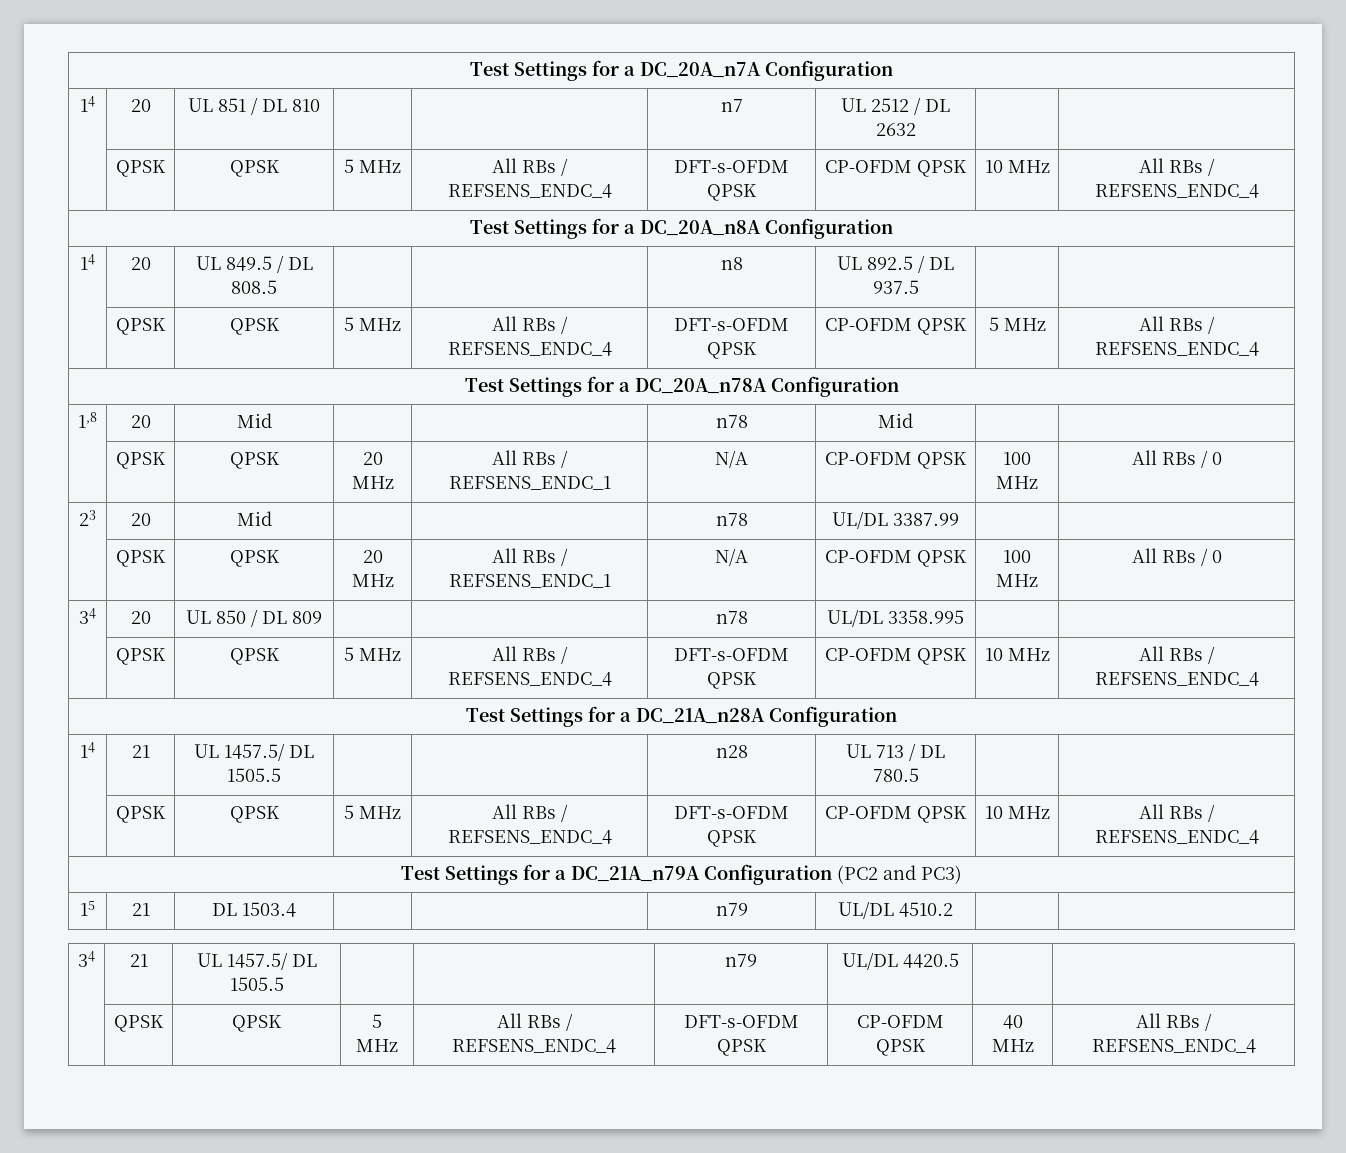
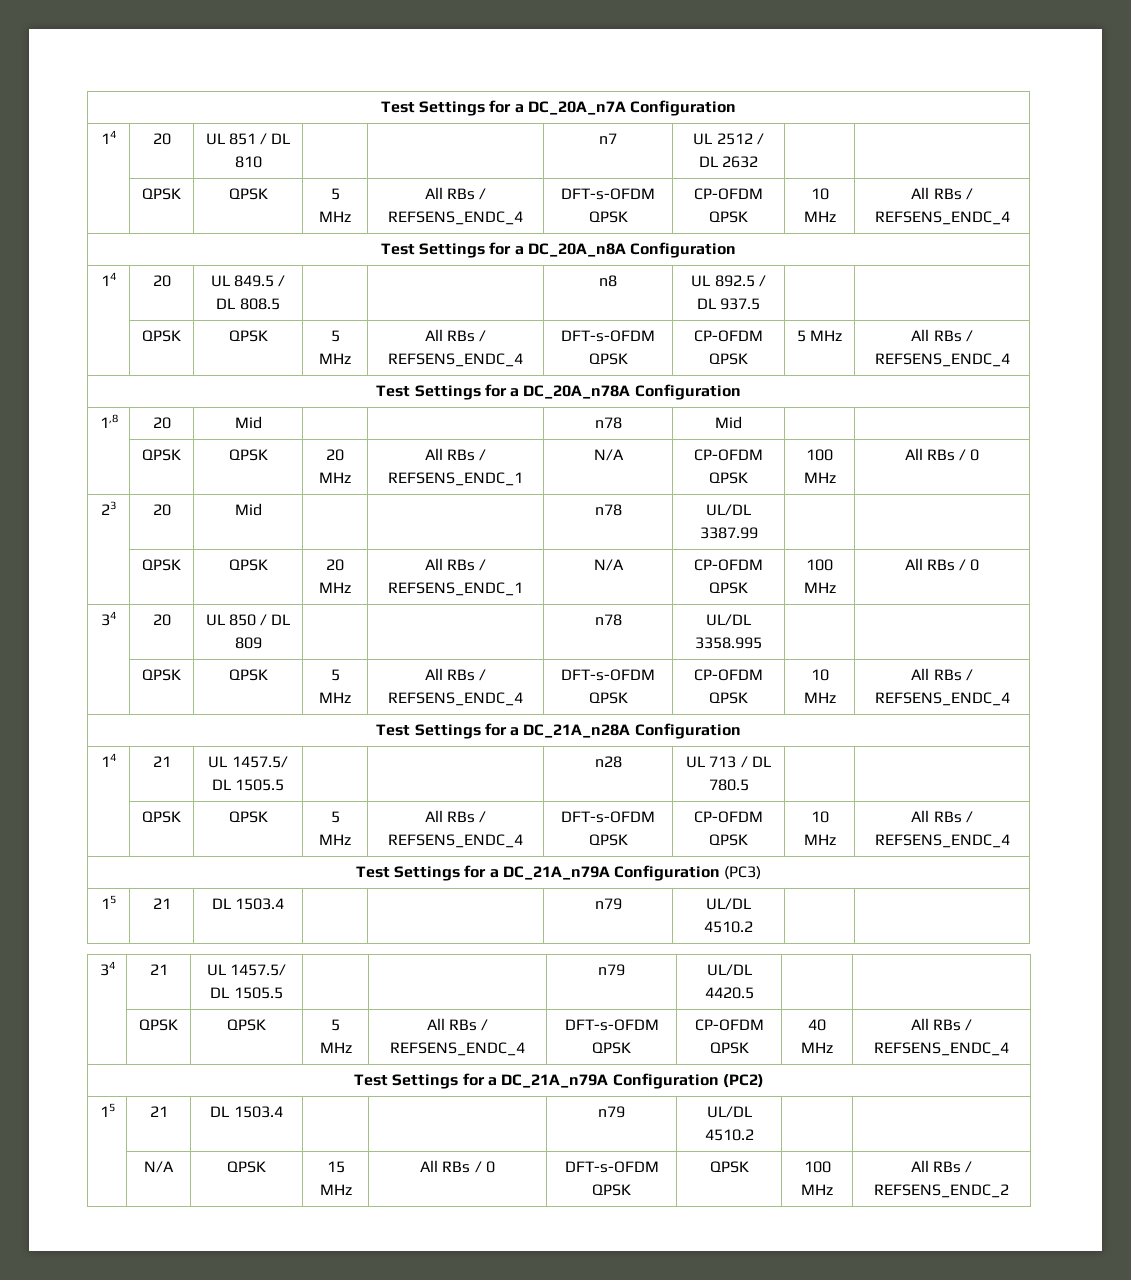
- Test Settings for a DC_21A_n79A Configuration (PC2 and PC3)
+ Test Settings for a DC_21A_n79A Configuration (PC3)
+ Test Settings for a DC_21A_n79A Configuration (PC2)
+ 15 | 21 | DL 1503.4 | | | n79 | UL/DL 4510.2 | |
+ | N/A | QPSK | 15 MHz | All RBs / 0 | DFT-s-OFDM QPSK | QPSK | 100 MHz | All RBs / REFSENS_ENDC_2

